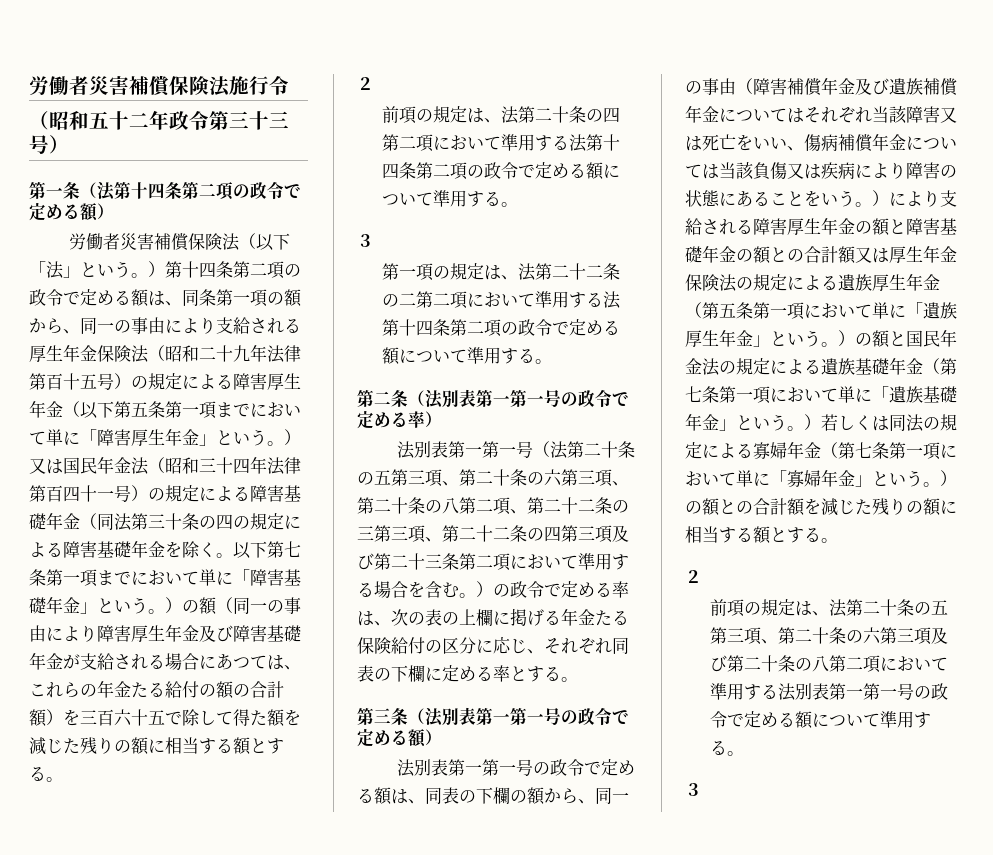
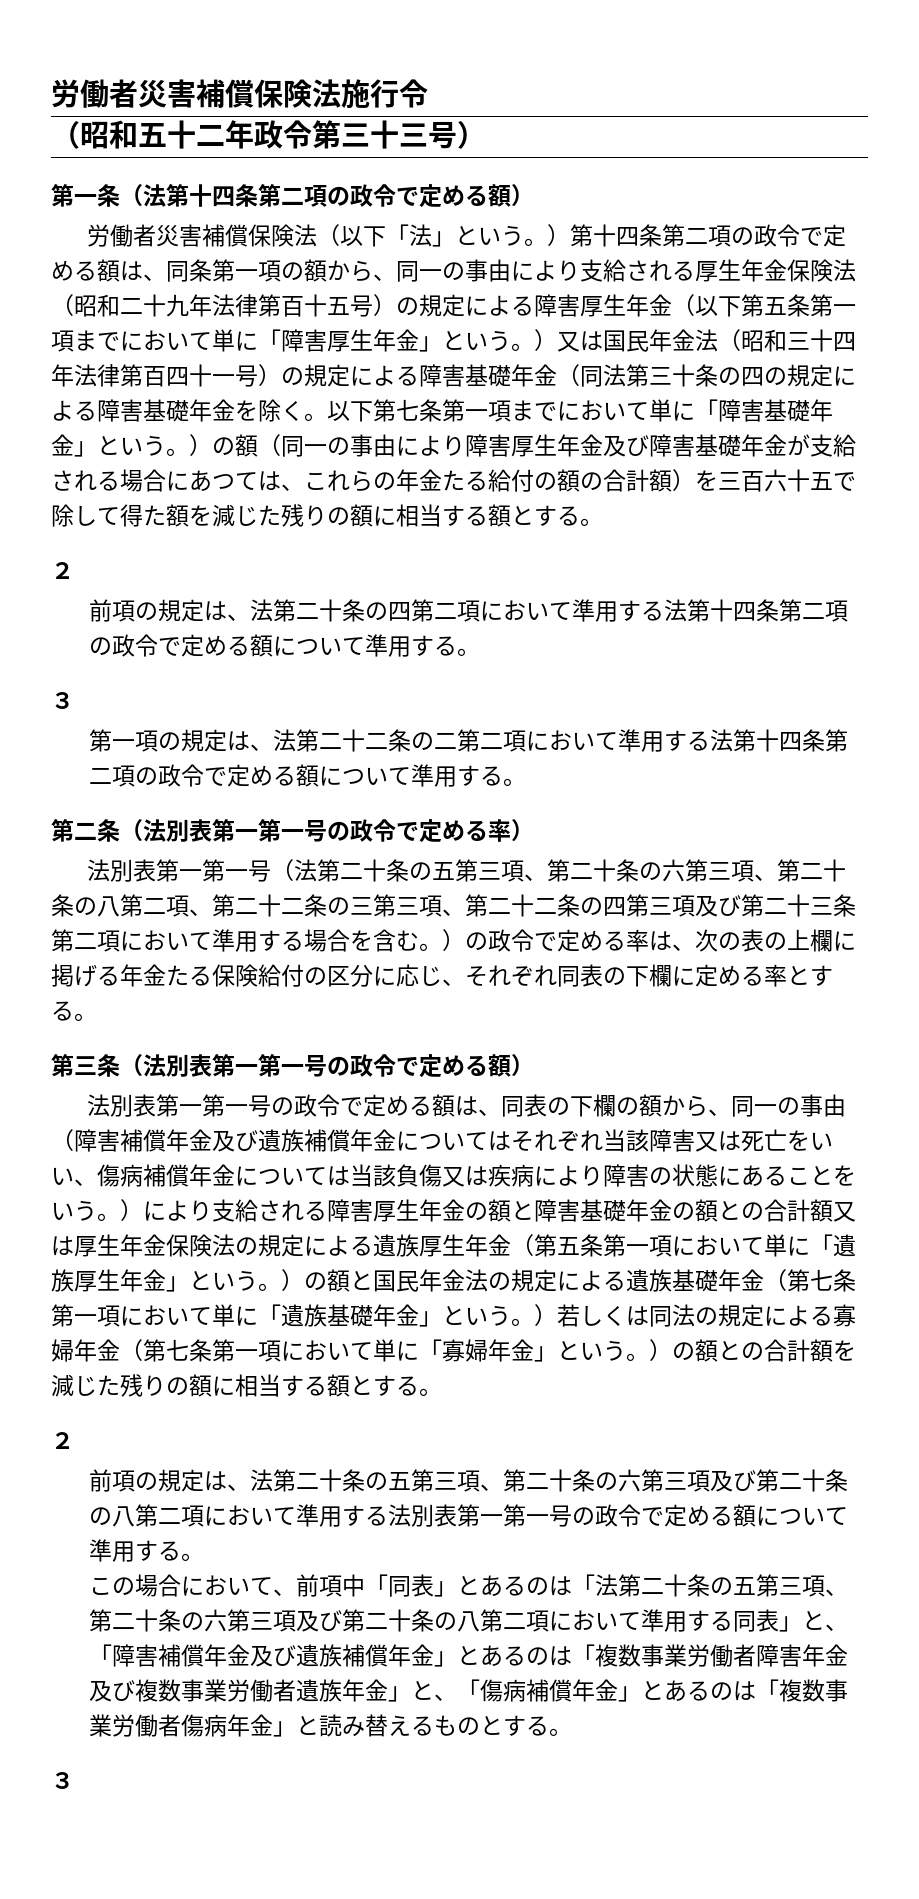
+ この場合において、前項中「同表」とあるのは「法第二十条の五第三項、第二十条の六第三項及び第二十条の八第二項において準用する同表」と、「障害補償年金及び遺族補償年金」とあるのは「複数事業労働者障害年金及び複数事業労働者遺族年金」と、「傷病補償年金」とあるのは「複数事業労働者傷病年金」と読み替えるものとする。

